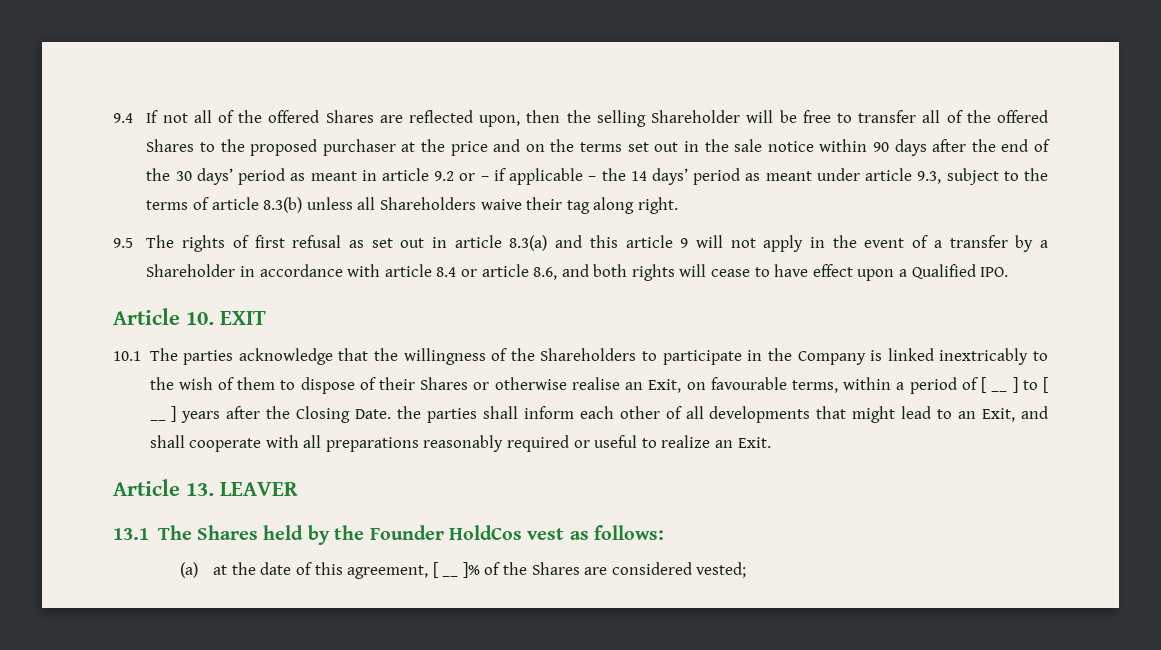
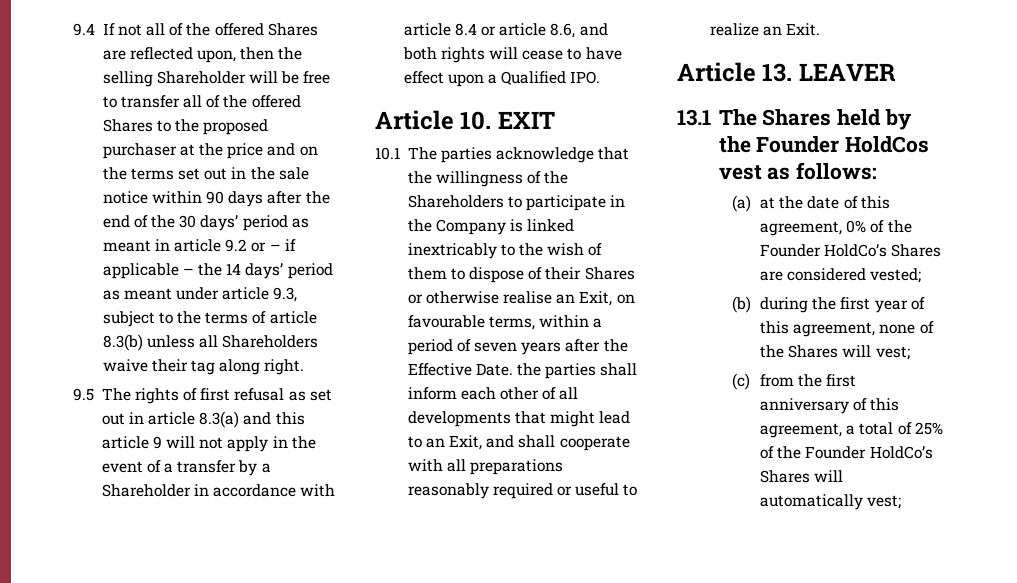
- 10.1 The parties acknowledge that the willingness of the Shareholders to participate in the Company is linked inextricably to the wish of them to dispose of their Shares or otherwise realise an Exit, on favourable terms, within a period of [ __ ] to [ __ ] years after the Closing Date. the parties shall inform each other of all developments that might lead to an Exit, and shall cooperate with all preparations reasonably required or useful to realize an Exit.
+ 10.1 The parties acknowledge that the willingness of the Shareholders to participate in the Company is linked inextricably to the wish of them to dispose of their Shares or otherwise realise an Exit, on favourable terms, within a period of seven years after the Effective Date. the parties shall inform each other of all developments that might lead to an Exit, and shall cooperate with all preparations reasonably required or useful to realize an Exit.
- (a) at the date of this agreement, [ __ ]% of the Shares are considered vested;
+ (a) at the date of this agreement, 0% of the Founder HoldCo’s Shares are considered vested;
+ (b) during the first year of this agreement, none of the Shares will vest;
+ (c) from the first anniversary of this agreement, a total of 25% of the Founder HoldCo’s Shares will automatically vest;

